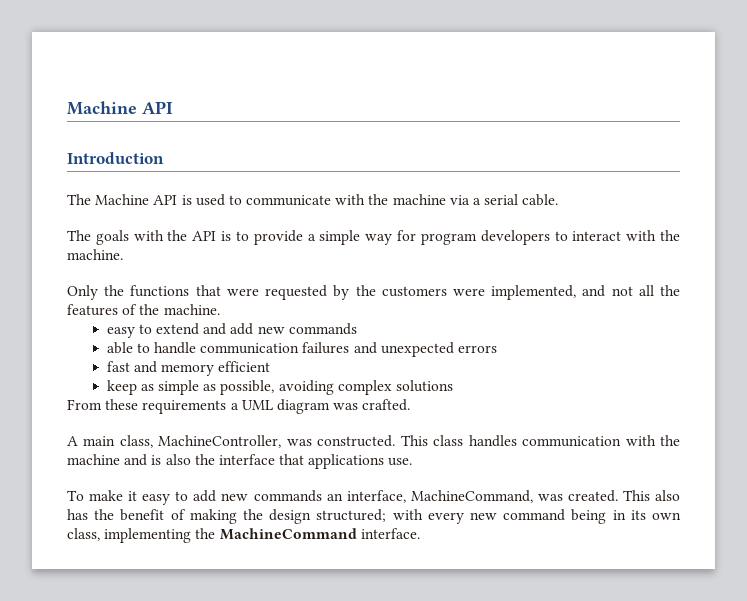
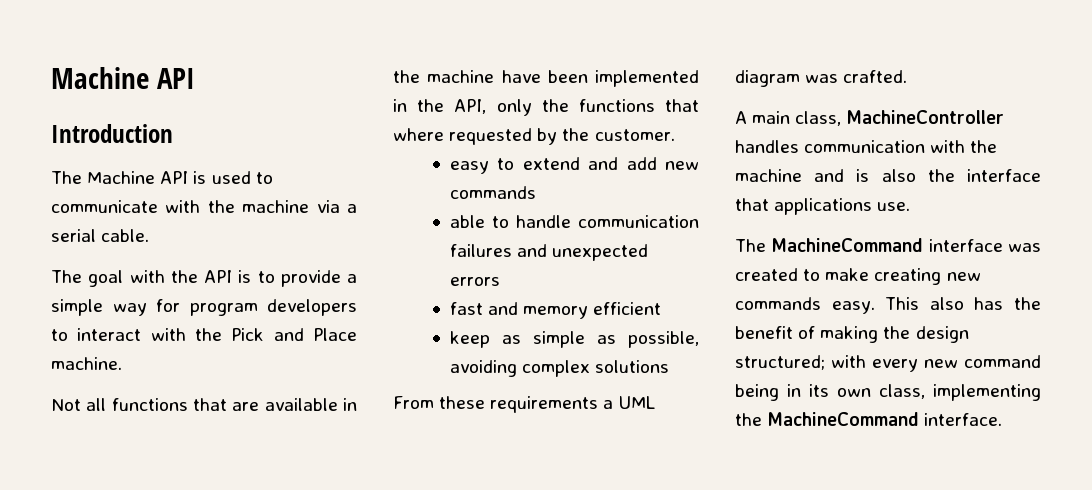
- The goals with the API is to provide a simple way for program developers to interact with the machine.
- Only the functions that were requested by the customers were implemented, and not all the features of the machine.
+ The goal with the API is to provide a simple way for program developers to interact with the Pick and Place machine.
+ Not all functions that are available in the machine have been implemented in the API, only the functions that where requested by the customer.
- A main class, MachineController, was constructed. This class handles communication with the machine and is also the interface that applications use.
+ A main class, MachineController handles communication with the machine and is also the interface that applications use.
- To make it easy to add new commands an interface, MachineCommand, was created.
+ The MachineCommand interface was created to make creating new commands easy.

